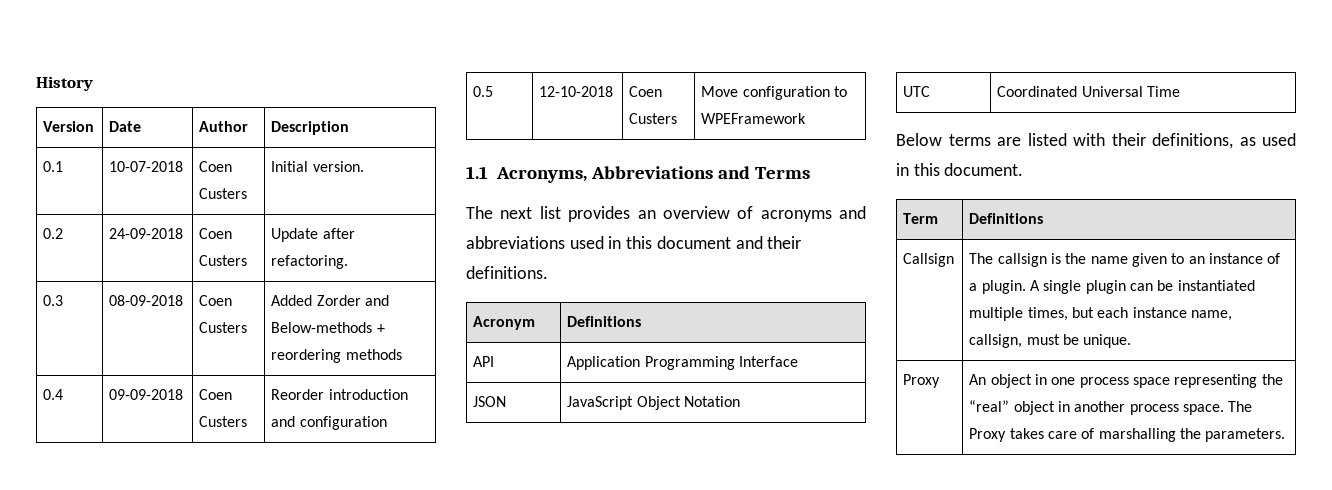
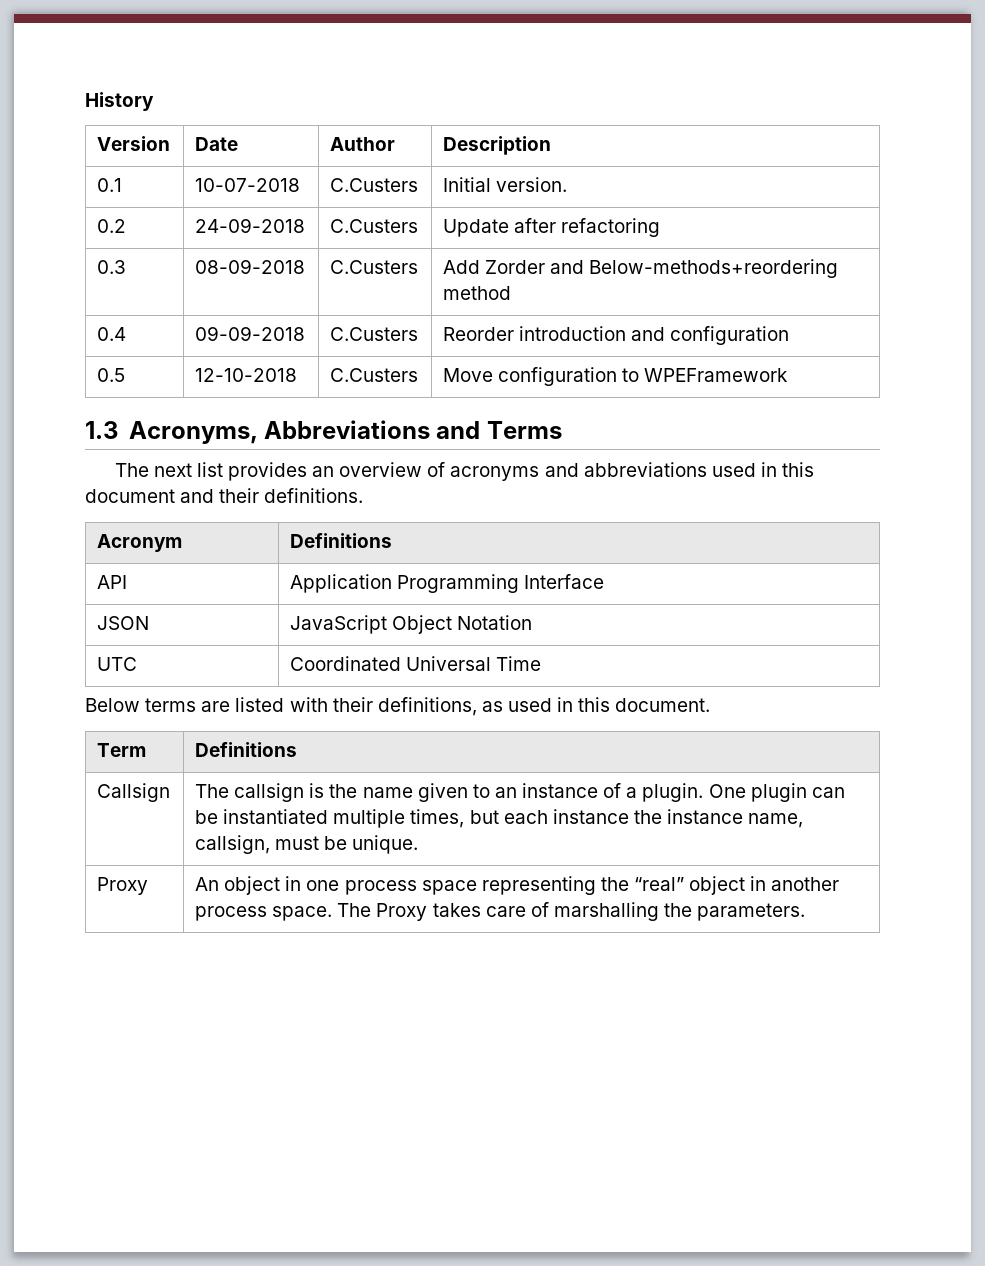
- 0.1 | 10-07-2018 | Coen Custers | Initial version.
+ 0.1 | 10-07-2018 | C.Custers | Initial version.
- 0.2 | 24-09-2018 | Coen Custers | Update after refactoring.
+ 0.2 | 24-09-2018 | C.Custers | Update after refactoring
- 0.3 | 08-09-2018 | Coen Custers | Added Zorder and Below-methods + reordering methods
+ 0.3 | 08-09-2018 | C.Custers | Add Zorder and Below-methods+reordering method
- 0.4 | 09-09-2018 | Coen Custers | Reorder introduction and configuration
+ 0.4 | 09-09-2018 | C.Custers | Reorder introduction and configuration
- 0.5 | 12-10-2018 | Coen Custers | Move configuration to WPEFramework
+ 0.5 | 12-10-2018 | C.Custers | Move configuration to WPEFramework
- 1.1 Acronyms, Abbreviations and Terms
+ 1.3 Acronyms, Abbreviations and Terms
- Callsign | The callsign is the name given to an instance of a plugin. A single plugin can be instantiated multiple times, but each instance name, callsign, must be unique.
+ Callsign | The callsign is the name given to an instance of a plugin. One plugin can be instantiated multiple times, but each instance the instance name, callsign, must be unique.

